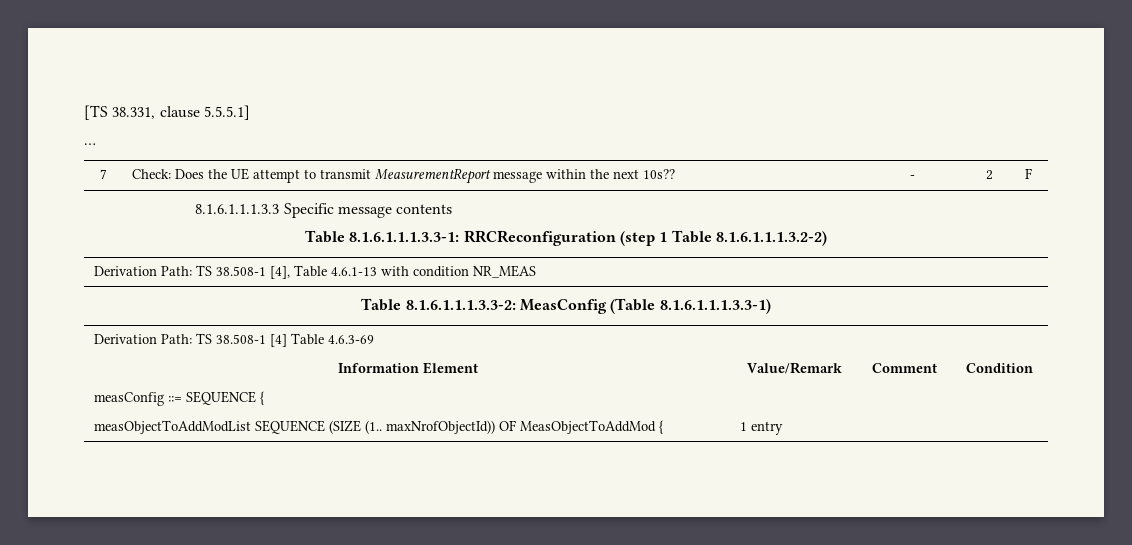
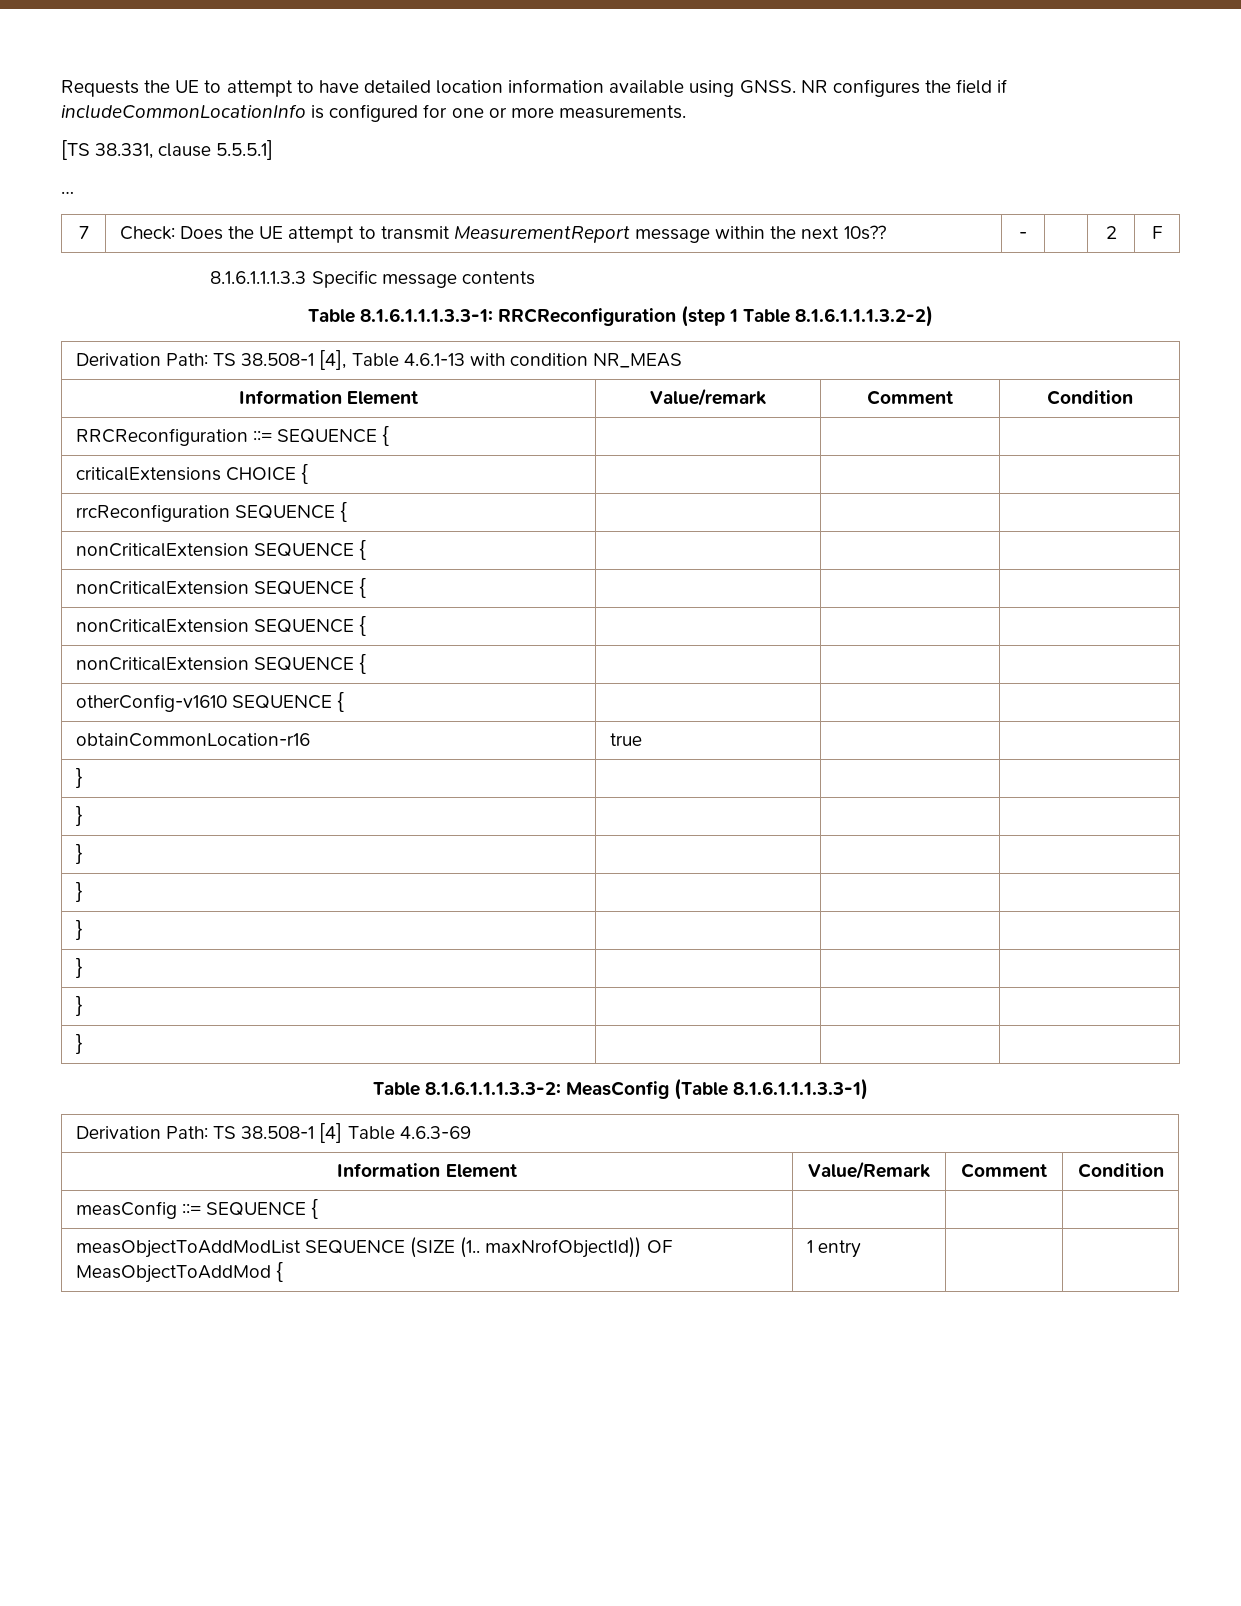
+ Requests the UE to attempt to have detailed location information available using GNSS. NR configures the field if includeCommonLocationInfo is configured for one or more measurements.
+ Information Element | Value/remark | Comment | Condition
+ RRCReconfiguration ::= SEQUENCE { | | |
+ criticalExtensions CHOICE { | | |
+ rrcReconfiguration SEQUENCE { | | |
+ nonCriticalExtension SEQUENCE { | | |
+ nonCriticalExtension SEQUENCE { | | |
+ nonCriticalExtension SEQUENCE { | | |
+ nonCriticalExtension SEQUENCE { | | |
+ otherConfig-v1610 SEQUENCE { | | |
+ obtainCommonLocation-r16 | true | |
+ } | | |
+ } | | |
+ } | | |
+ } | | |
+ } | | |
+ } | | |
+ } | | |
+ } | | |

